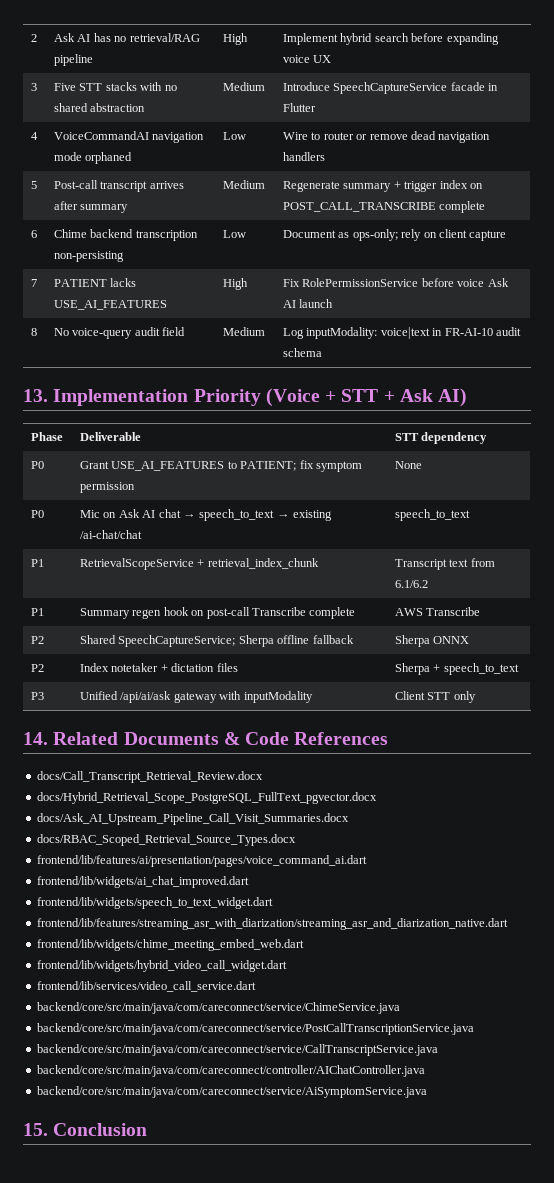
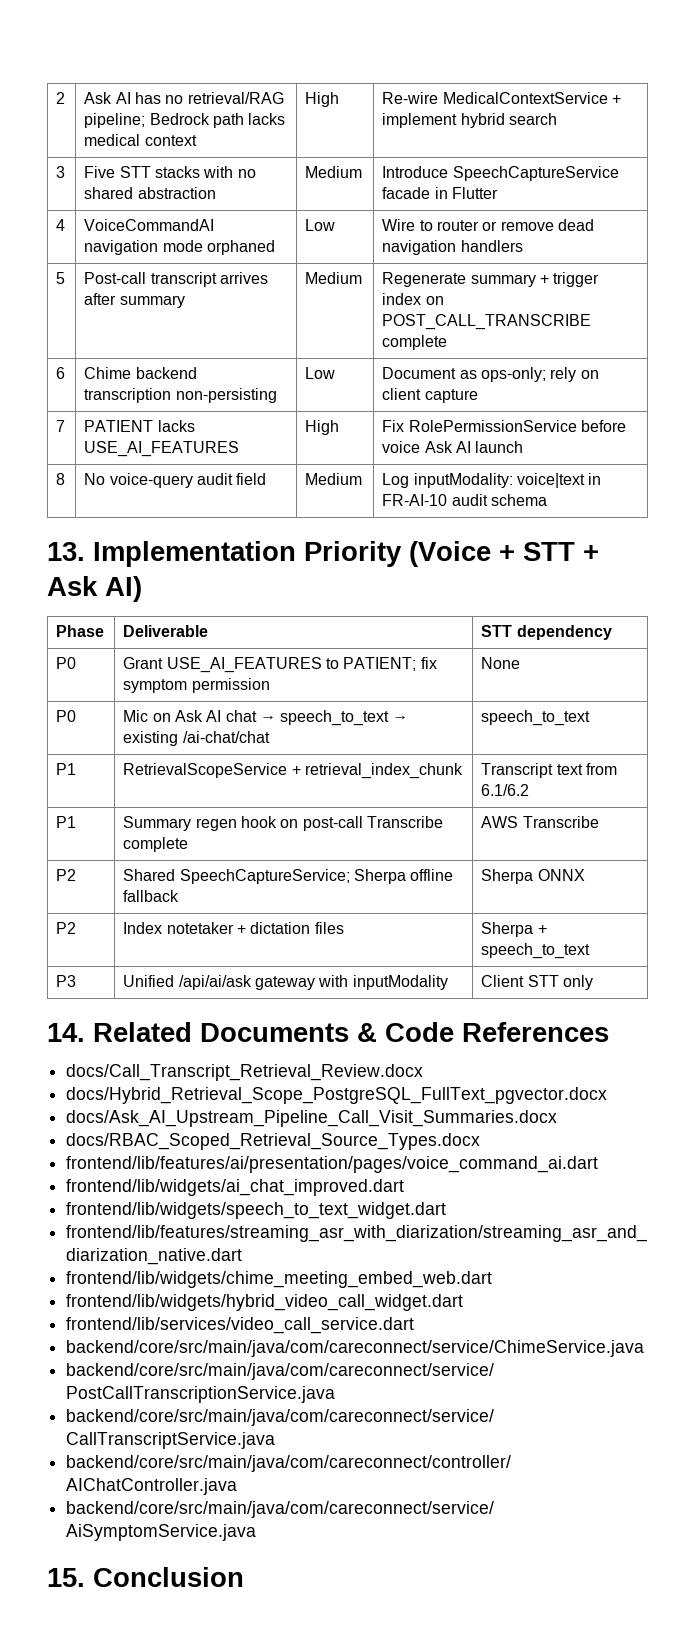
- 2 | Ask AI has no retrieval/RAG pipeline | High | Implement hybrid search before expanding voice UX
+ 2 | Ask AI has no retrieval/RAG pipeline; Bedrock path lacks medical context | High | Re-wire MedicalContextService + implement hybrid search

